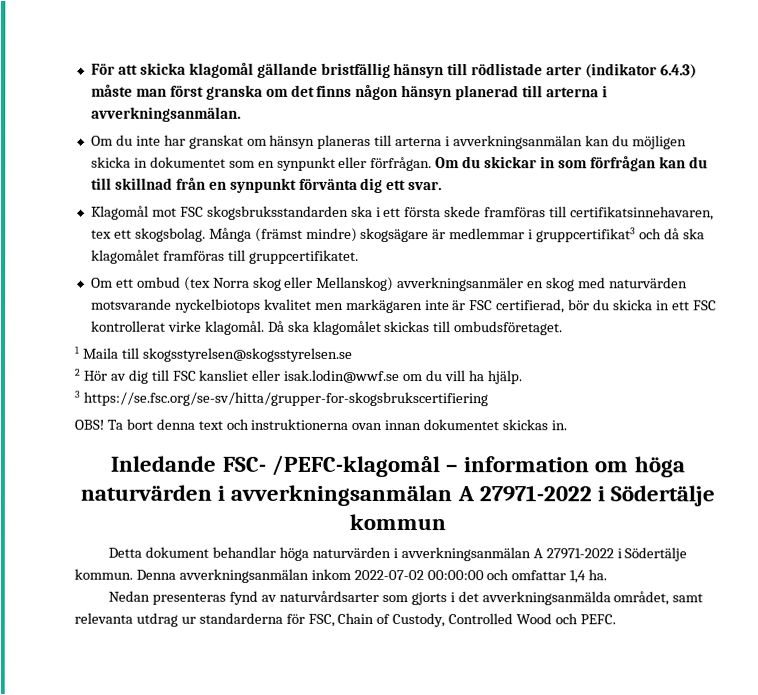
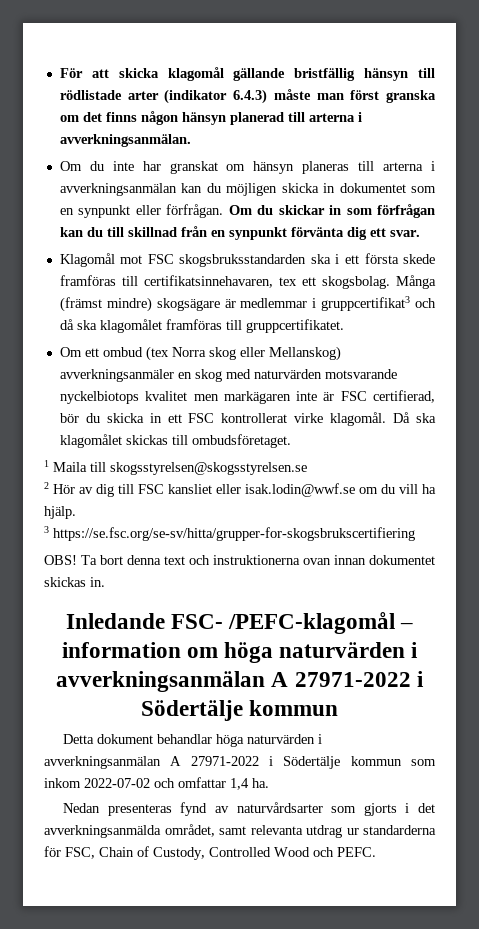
- Detta dokument behandlar höga naturvärden i avverkningsanmälan A 27971-2022 i Södertälje kommun. Denna avverkningsanmälan inkom 2022-07-02 00:00:00 och omfattar 1,4 ha.
+ Detta dokument behandlar höga naturvärden i avverkningsanmälan A 27971-2022 i Södertälje kommun som inkom 2022-07-02 och omfattar 1,4 ha.

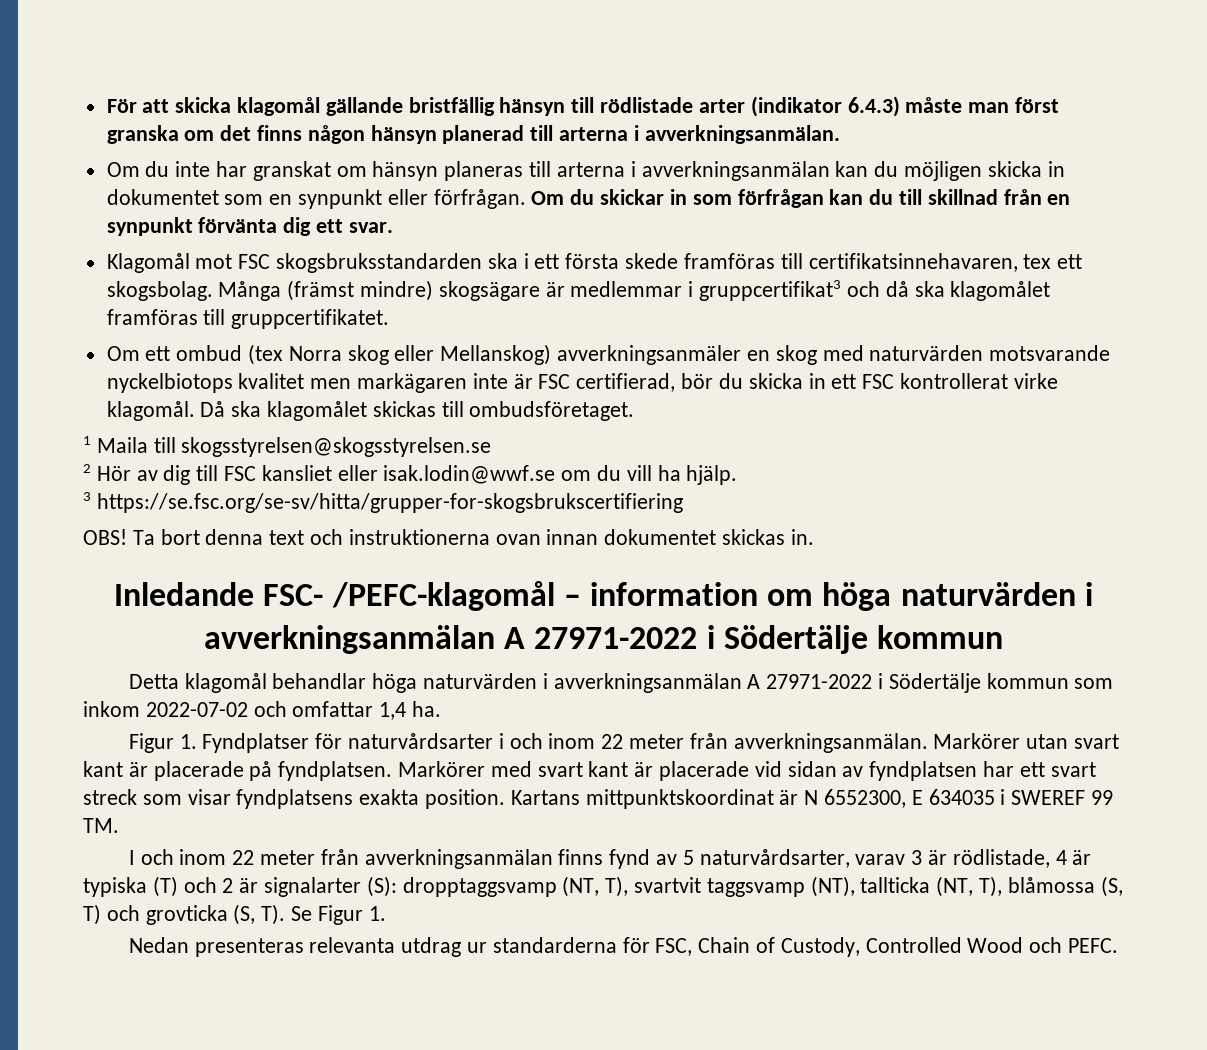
- Detta dokument behandlar höga naturvärden i avverkningsanmälan A 27971-2022 i Södertälje kommun som inkom 2022-07-02 och omfattar 1,4 ha.
+ Detta klagomål behandlar höga naturvärden i avverkningsanmälan A 27971-2022 i Södertälje kommun som inkom 2022-07-02 och omfattar 1,4 ha.
- Nedan presenteras fynd av naturvårdsarter som gjorts i det avverkningsanmälda området, samt relevanta utdrag ur standarderna för FSC, Chain of Custody, Controlled Wood och PEFC.
+ Figur 1. Fyndplatser för naturvårdsarter i och inom 22 meter från avverkningsanmälan. Markörer utan svart kant är placerade på fyndplatsen. Markörer med svart kant är placerade vid sidan av fyndplatsen har ett svart streck som visar fyndplatsens exakta position. Kartans mittpunktskoordinat är N 6552300, E 634035 i SWEREF 99 TM.
+ I och inom 22 meter från avverkningsanmälan finns fynd av 5 naturvårdsarter, varav 3 är rödlistade, 4 är typiska (T) och 2 är signalarter (S): dropptaggsvamp (NT, T), svartvit taggsvamp (NT), tallticka (NT, T), blåmossa (S, T) och grovticka (S, T). Se Figur 1.
+ Nedan presenteras relevanta utdrag ur standarderna för FSC, Chain of Custody, Controlled Wood och PEFC.

